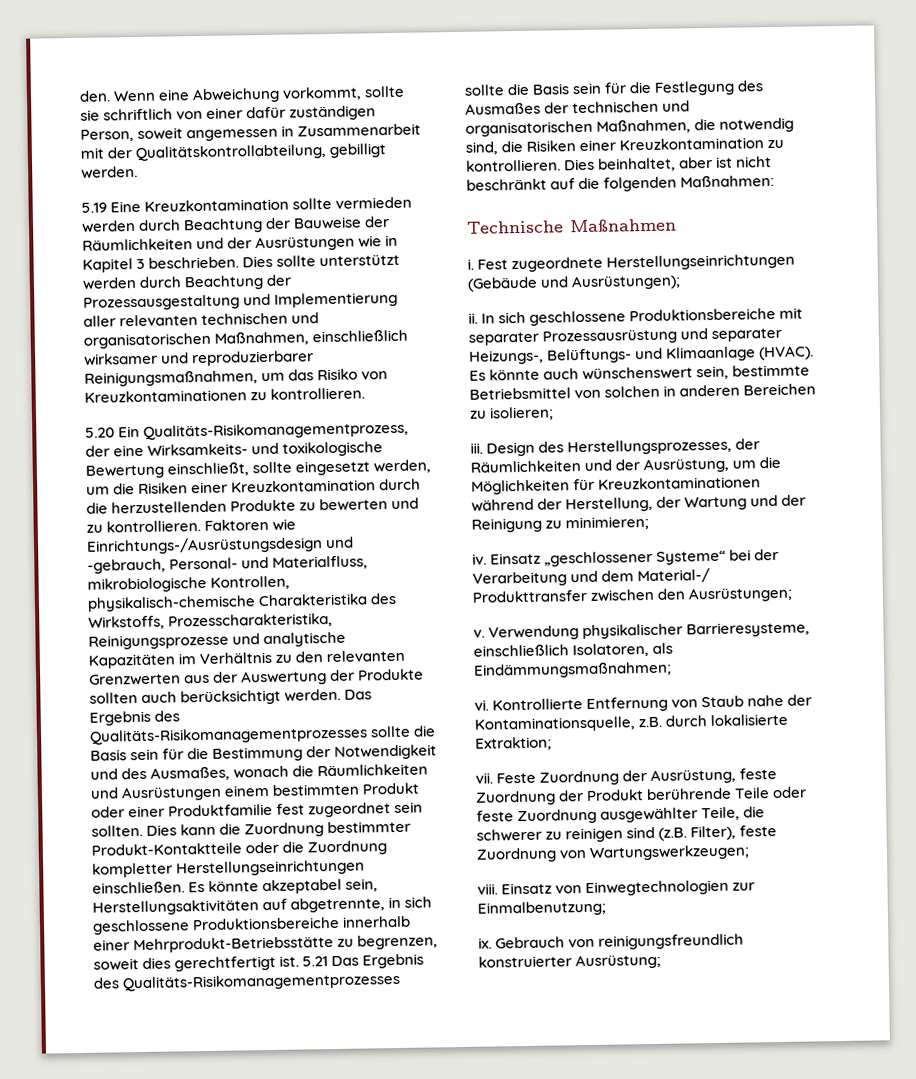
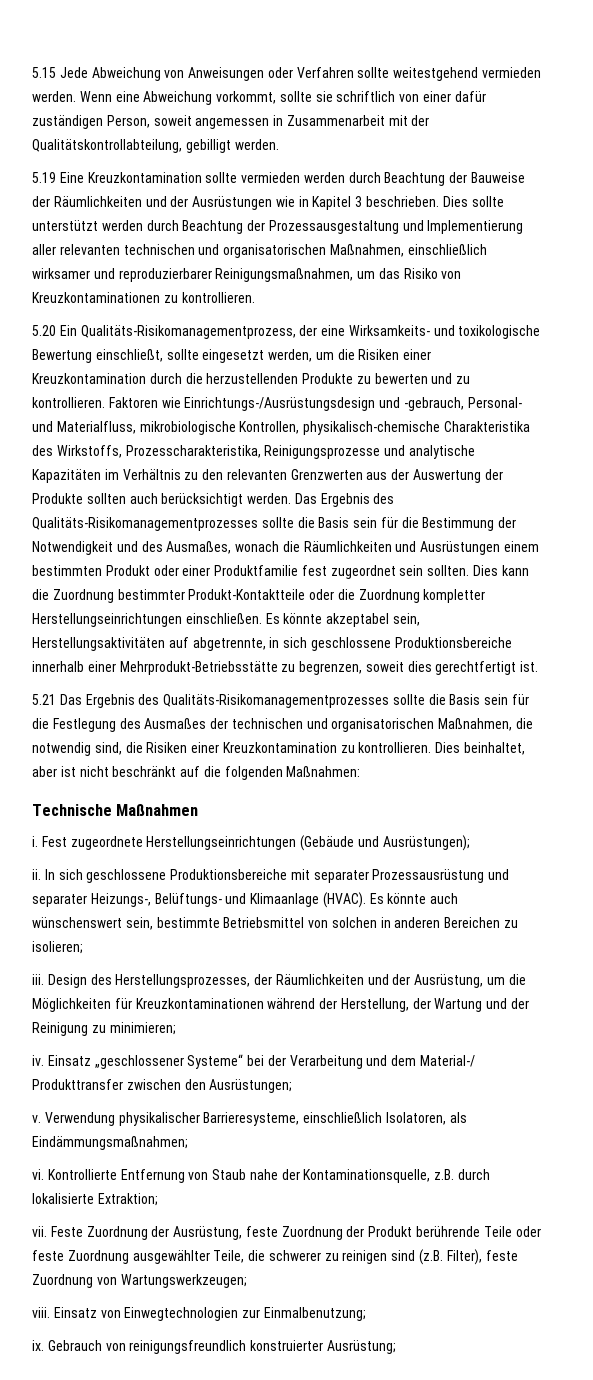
- den.
+ 5.15 Jede Abweichung von Anweisungen oder Verfahren sollte weitestgehend vermieden werden.
- Es könnte akzeptabel sein, Herstellungsaktivitäten auf abgetrennte, in sich geschlossene Produktionsbereiche innerhalb einer Mehrprodukt-Betriebsstätte zu begrenzen, soweit dies gerechtfertigt ist. 5.21 Das Ergebnis des Qualitäts-Risikomanagementprozesses sollte die Basis sein für die Festlegung des Ausmaßes der technischen und organisatorischen Maßnahmen, die notwendig sind, die Risiken einer Kreuzkontamination zu kontrollieren.
+ Es könnte akzeptabel sein, Herstellungsaktivitäten auf abgetrennte, in sich geschlossene Produktionsbereiche innerhalb einer Mehrprodukt-Betriebsstätte zu begrenzen, soweit dies gerechtfertigt ist.
+ 5.21 Das Ergebnis des Qualitäts-Risikomanagementprozesses sollte die Basis sein für die Festlegung des Ausmaßes der technischen und organisatorischen Maßnahmen, die notwendig sind, die Risiken einer Kreuzkontamination zu kontrollieren.

